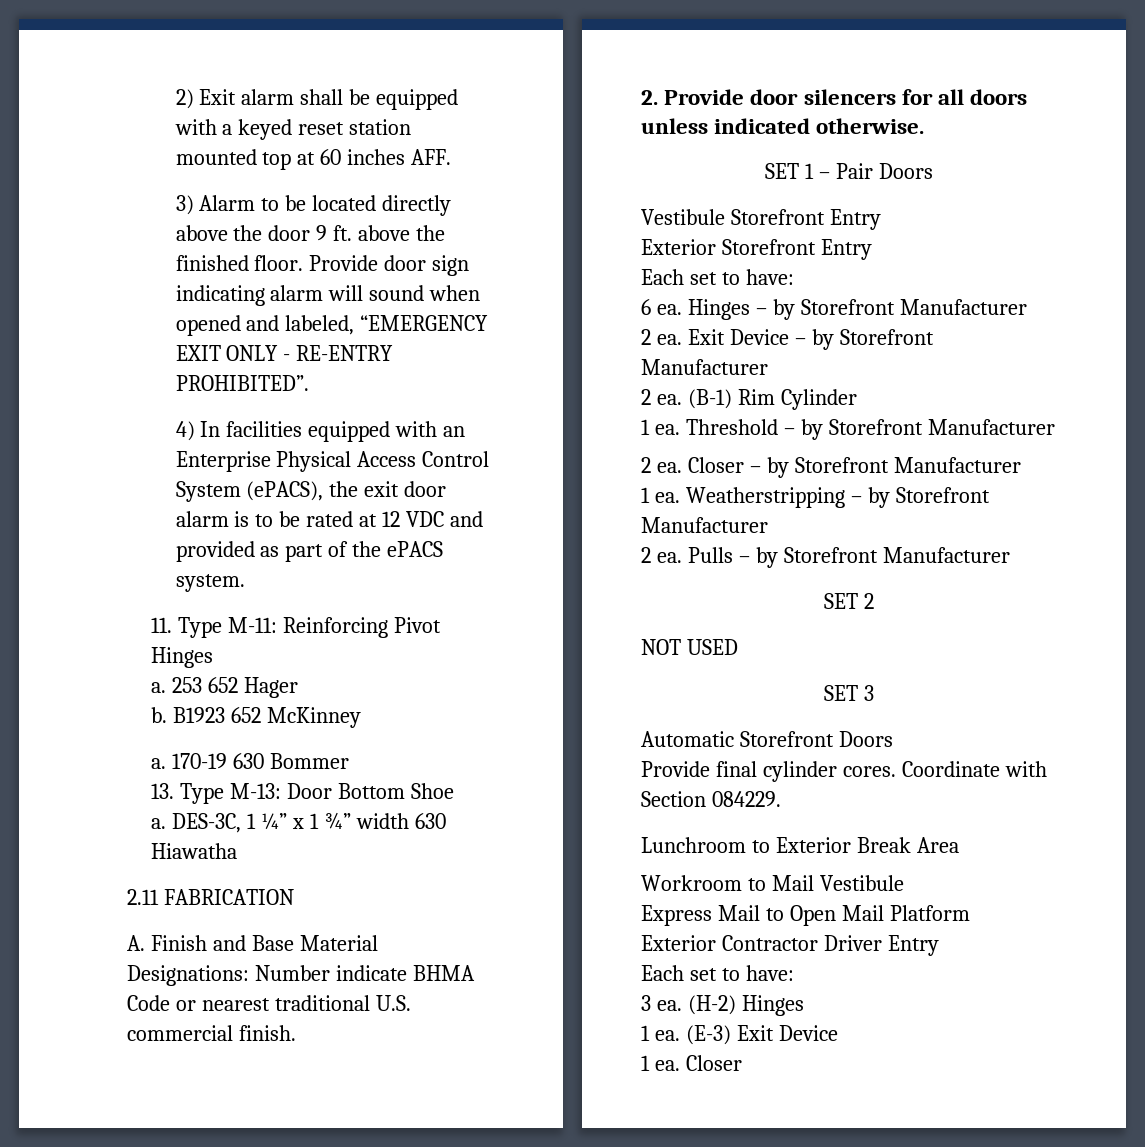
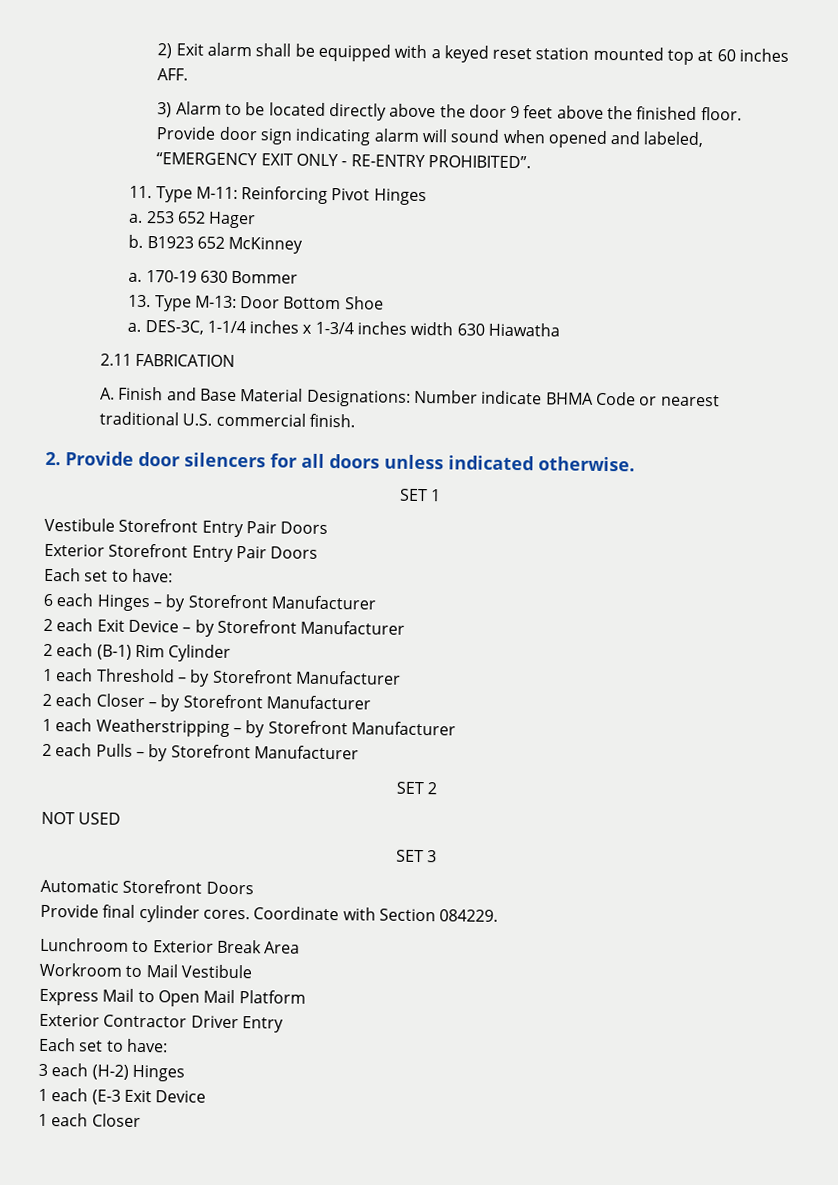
- 3) Alarm to be located directly above the door 9 ft. above the finished floor.
+ 3) Alarm to be located directly above the door 9 feet above the finished floor.
- 4) In facilities equipped with an Enterprise Physical Access Control System (ePACS), the exit door alarm is to be rated at 12 VDC and provided as part of the ePACS system.
- DES-3C, 1 ¼” x 1 ¾” width 630 Hiawatha
+ DES-3C, 1-1/4 inches x 1-3/4 inches width 630 Hiawatha
- SET 1 – Pair Doors
+ SET 1
- Vestibule Storefront Entry
+ Vestibule Storefront Entry Pair Doors
- Exterior Storefront Entry
+ Exterior Storefront Entry Pair Doors
- 6 ea. Hinges – by Storefront Manufacturer
+ 6 each Hinges – by Storefront Manufacturer
- 2 ea. Exit Device – by Storefront Manufacturer
+ 2 each Exit Device – by Storefront Manufacturer
- 2 ea. (B-1) Rim Cylinder
+ 2 each (B-1) Rim Cylinder
- 1 ea. Threshold – by Storefront Manufacturer
+ 1 each Threshold – by Storefront Manufacturer
- 2 ea. Closer – by Storefront Manufacturer
+ 2 each Closer – by Storefront Manufacturer
- 1 ea. Weatherstripping – by Storefront Manufacturer
+ 1 each Weatherstripping – by Storefront Manufacturer
- 2 ea. Pulls – by Storefront Manufacturer
+ 2 each Pulls – by Storefront Manufacturer
- 3 ea. (H-2) Hinges
+ 3 each (H-2) Hinges
- 1 ea. (E-3) Exit Device
+ 1 each (E-3 Exit Device
- 1 ea. Closer
+ 1 each Closer

